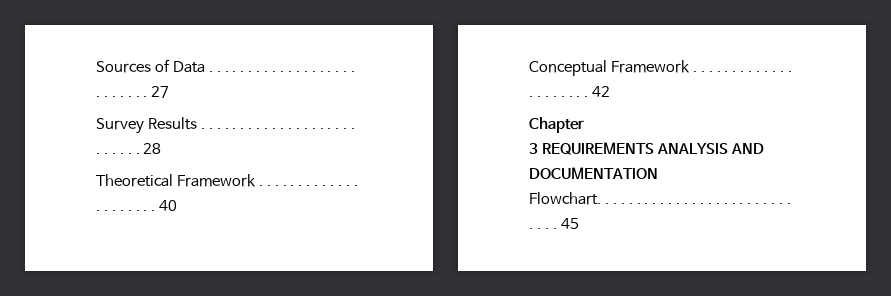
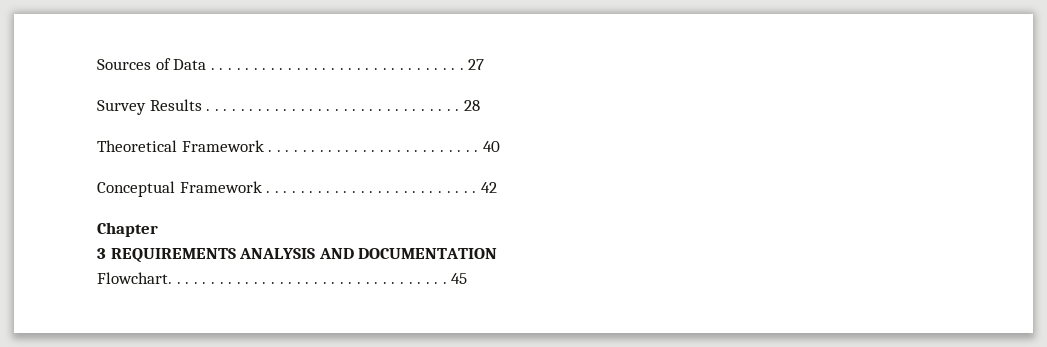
- Sources of Data . . . . . . . . . . . . . . . . . . . . . . . . . .
+ Sources of Data . . . . . . . . . . . . . . . . . . . . . . . . . . . . . .
- Survey Results . . . . . . . . . . . . . . . . . . . . . . . . . .
+ Survey Results . . . . . . . . . . . . . . . . . . . . . . . . . . . . . .
- Theoretical Framework . . . . . . . . . . . . . . . . . . . . .
+ Theoretical Framework . . . . . . . . . . . . . . . . . . . . . . . . .
- Conceptual Framework . . . . . . . . . . . . . . . . . . . . .
+ Conceptual Framework . . . . . . . . . . . . . . . . . . . . . . . . .
- Flowchart. . . . . . . . . . . . . . . . . . . . . . . . . . . . .
+ Flowchart. . . . . . . . . . . . . . . . . . . . . . . . . . . . . . . . .

